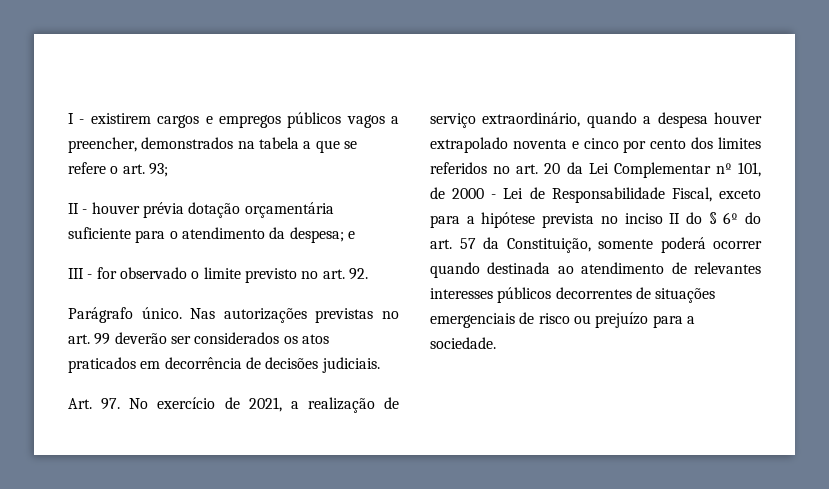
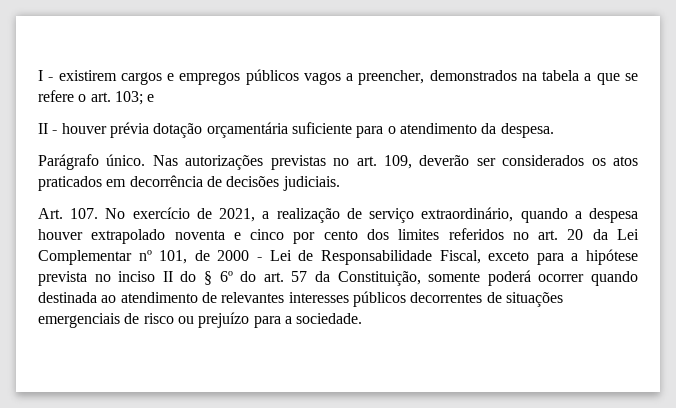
- I - existirem cargos e empregos públicos vagos a preencher, demonstrados na tabela a que se refere o art. 93;
+ I - existirem cargos e empregos públicos vagos a preencher, demonstrados na tabela a que se refere o art. 103; e
- II - houver prévia dotação orçamentária suficiente para o atendimento da despesa; e
- III - for observado o limite previsto no art. 92.
+ II - houver prévia dotação orçamentária suficiente para o atendimento da despesa.
- Nas autorizações previstas no art. 99 deverão ser considerados os atos praticados em decorrência de decisões judiciais.
+ Nas autorizações previstas no art. 109, deverão ser considerados os atos praticados em decorrência de decisões judiciais.
- Art. 97. No exercício de 2021, a realização de serviço extraordinário, quando a despesa houver extrapolado noventa e cinco por cento dos limites referidos no art. 20 da Lei Complementar nº 101, de 2000 - Lei de Responsabilidade Fiscal, exceto para a hipótese prevista no inciso II do § 6º do art. 57 da Constituição, somente poderá ocorrer quando destinada ao atendimento de relevantes interesses públicos decorrentes de situações emergenciais de risco ou prejuízo para a sociedade.
+ Art. 107. No exercício de 2021, a realização de serviço extraordinário, quando a despesa houver extrapolado noventa e cinco por cento dos limites referidos no art. 20 da Lei Complementar nº 101, de 2000 - Lei de Responsabilidade Fiscal, exceto para a hipótese prevista no inciso II do § 6º do art. 57 da Constituição, somente poderá ocorrer quando destinada ao atendimento de relevantes interesses públicos decorrentes de situações emergenciais de risco ou prejuízo para a sociedade.

